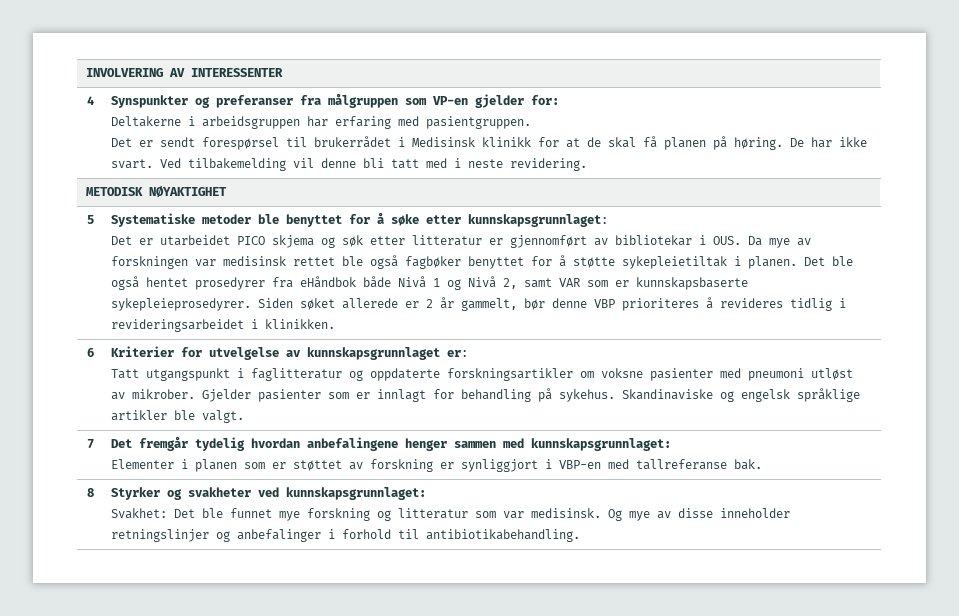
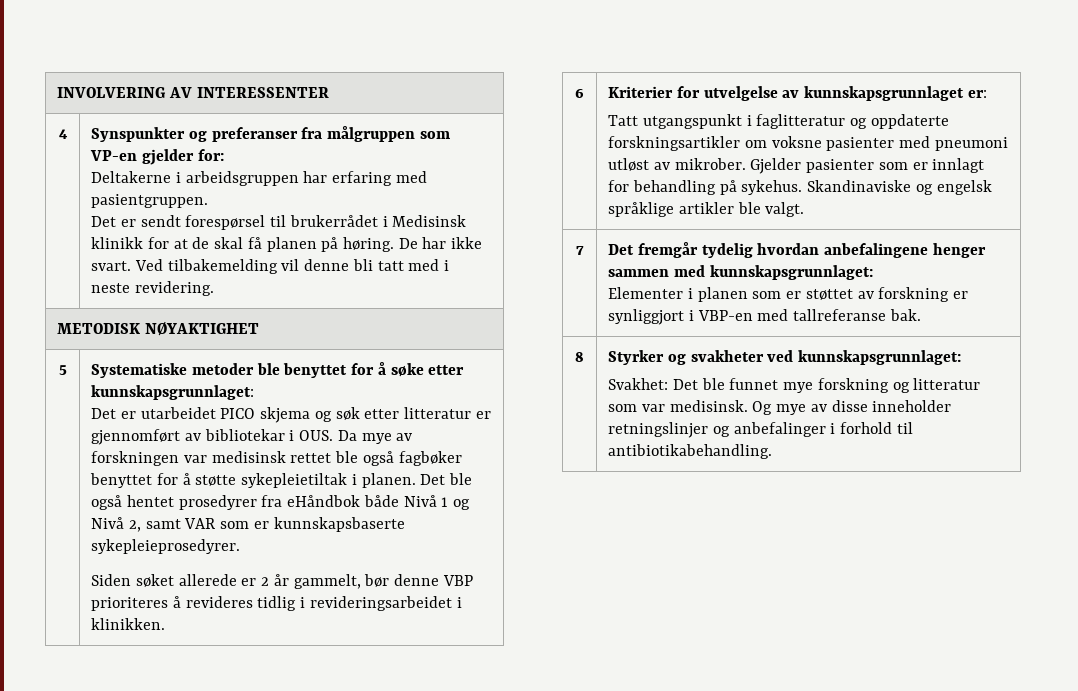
- Det ble også hentet prosedyrer fra eHåndbok både Nivå 1 og Nivå 2, samt VAR som er kunnskapsbaserte sykepleieprosedyrer. Siden søket allerede er 2 år gammelt, bør denne VBP prioriteres å revideres tidlig i revideringsarbeidet i klinikken.
+ Det ble også hentet prosedyrer fra eHåndbok både Nivå 1 og Nivå 2, samt VAR som er kunnskapsbaserte sykepleieprosedyrer.
+ Siden søket allerede er 2 år gammelt, bør denne VBP prioriteres å revideres tidlig i revideringsarbeidet i klinikken.

